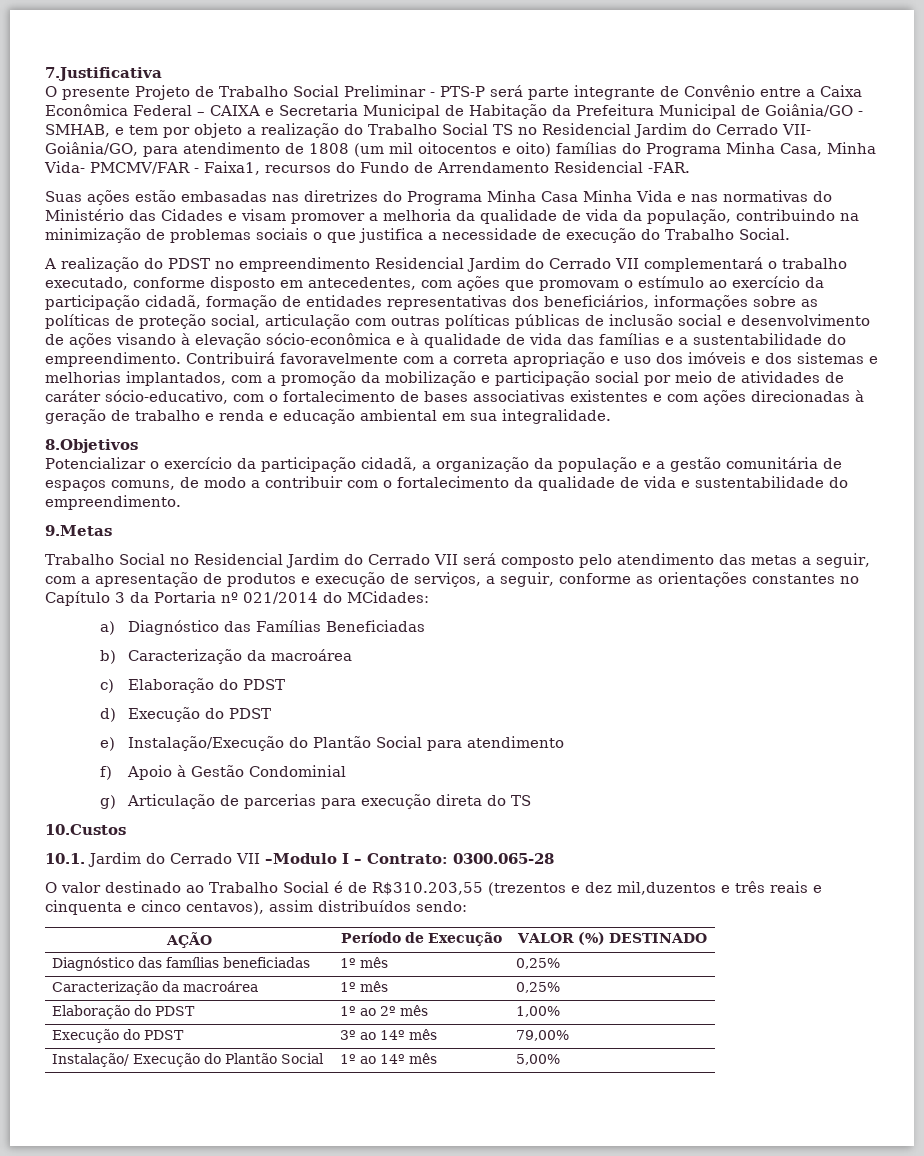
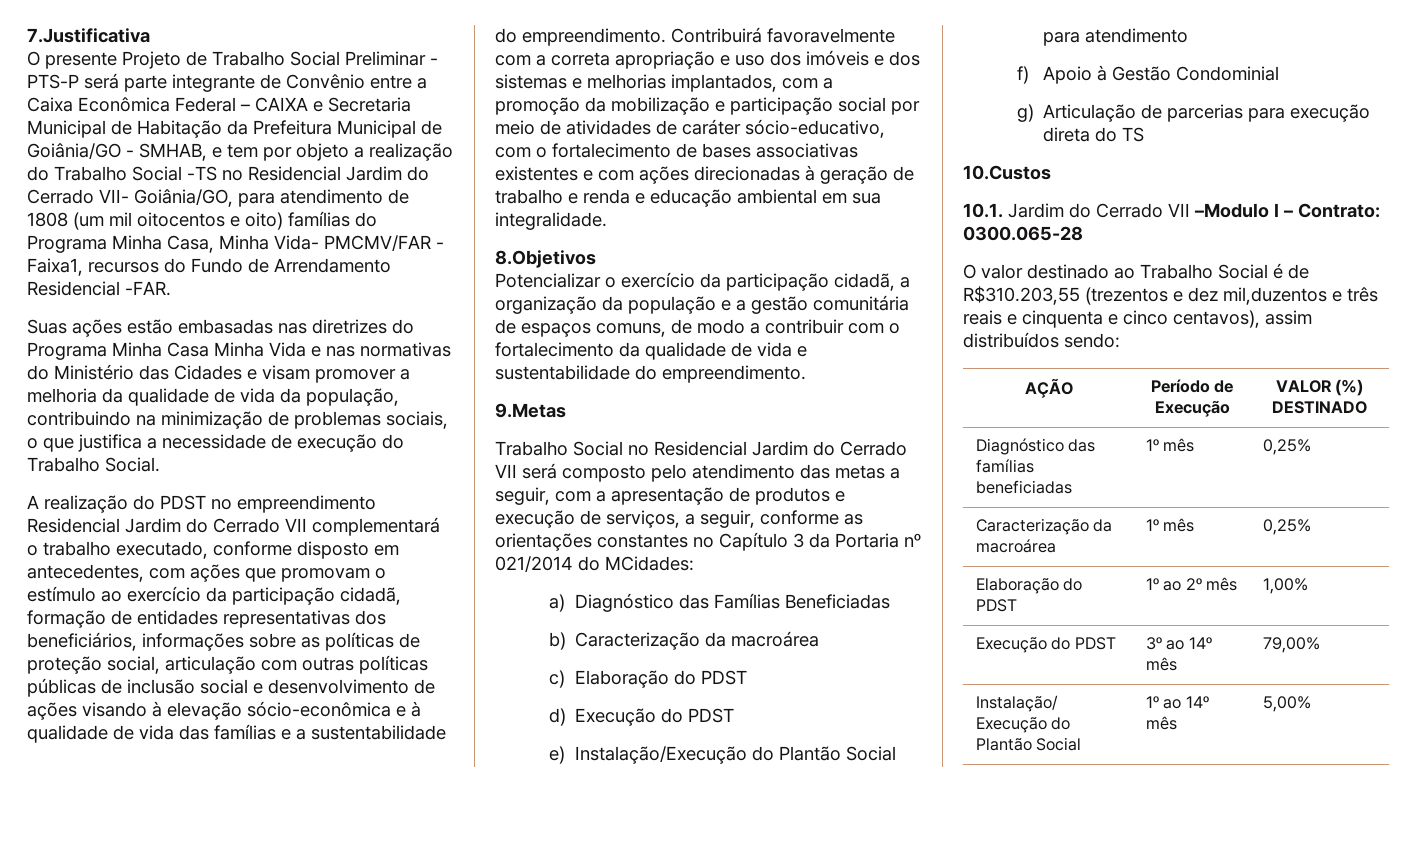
- O presente Projeto de Trabalho Social Preliminar - PTS-P será parte integrante de Convênio entre a Caixa Econômica Federal – CAIXA e Secretaria Municipal de Habitação da Prefeitura Municipal de Goiânia/GO - SMHAB, e tem por objeto a realização do Trabalho Social TS no Residencial Jardim do Cerrado VII- Goiânia/GO, para atendimento de 1808 (um mil oitocentos e oito) famílias do Programa Minha Casa, Minha Vida- PMCMV/FAR - Faixa1, recursos do Fundo de Arrendamento Residencial -FAR.
+ O presente Projeto de Trabalho Social Preliminar - PTS-P será parte integrante de Convênio entre a Caixa Econômica Federal – CAIXA e Secretaria Municipal de Habitação da Prefeitura Municipal de Goiânia/GO - SMHAB, e tem por objeto a realização do Trabalho Social -TS no Residencial Jardim do Cerrado VII- Goiânia/GO, para atendimento de 1808 (um mil oitocentos e oito) famílias do Programa Minha Casa, Minha Vida- PMCMV/FAR - Faixa1, recursos do Fundo de Arrendamento Residencial -FAR.
- Suas ações estão embasadas nas diretrizes do Programa Minha Casa Minha Vida e nas normativas do Ministério das Cidades e visam promover a melhoria da qualidade de vida da população, contribuindo na minimização de problemas sociais o que justifica a necessidade de execução do Trabalho Social.
+ Suas ações estão embasadas nas diretrizes do Programa Minha Casa Minha Vida e nas normativas do Ministério das Cidades e visam promover a melhoria da qualidade de vida da população, contribuindo na minimização de problemas sociais, o que justifica a necessidade de execução do Trabalho Social.

